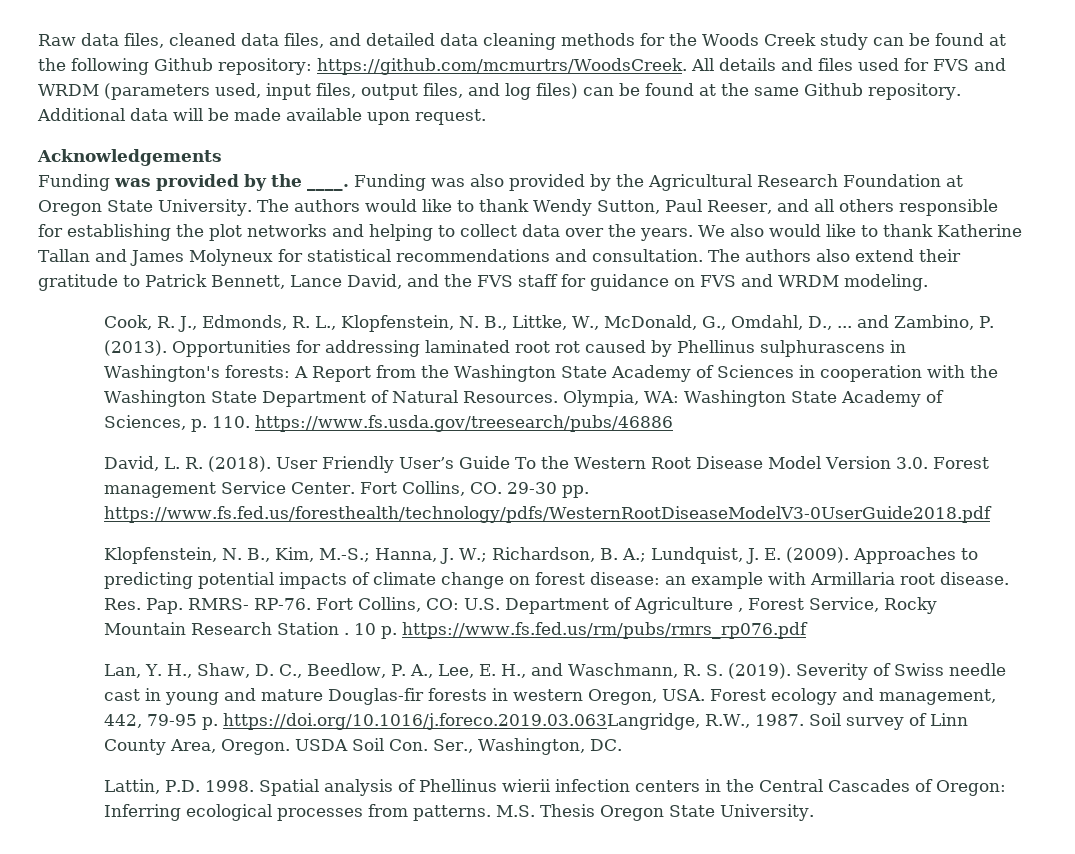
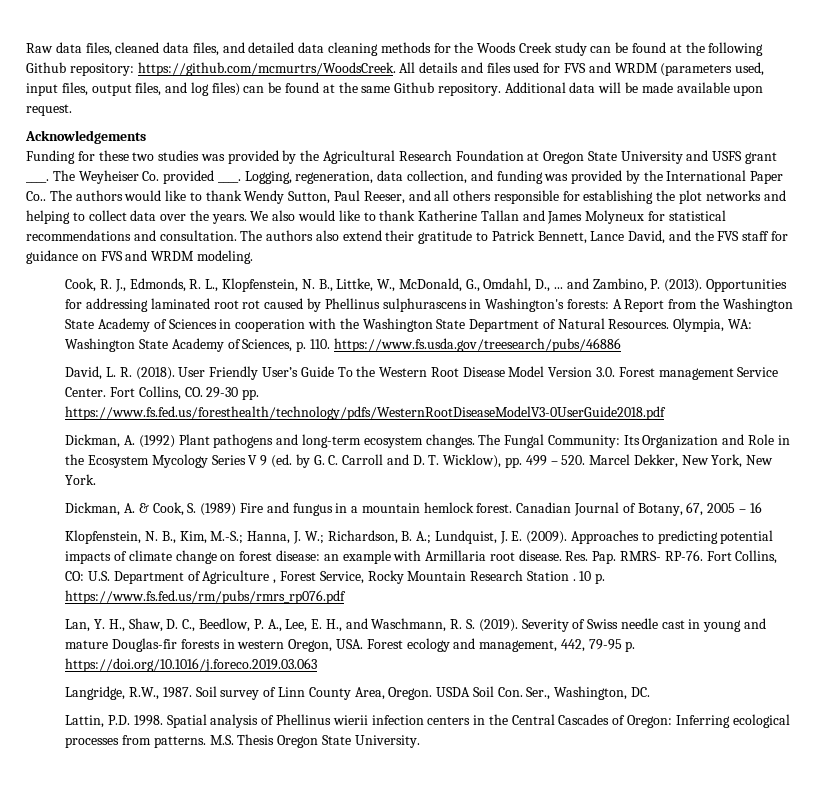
- Funding was provided by the ____. Funding was also provided by the Agricultural Research Foundation at Oregon State University.
+ Funding for these two studies was provided by the Agricultural Research Foundation at Oregon State University and USFS grant ____. The Weyheiser Co. provided ____. Logging, regeneration, data collection, and funding was provided by the International Paper Co..
+ Dickman, A. (1992) Plant pathogens and long-term ecosystem changes. The Fungal Community: Its Organization and Role in the Ecosystem Mycology Series V 9 (ed. by G. C. Carroll and D. T. Wicklow), pp. 499 – 520. Marcel Dekker, New York, New York.
+ Dickman, A. & Cook, S. (1989) Fire and fungus in a mountain hemlock forest. Canadian Journal of Botany, 67, 2005 – 16
- Severity of Swiss needle cast in young and mature Douglas-fir forests in western Oregon, USA. Forest ecology and management, 442, 79-95 p. https://doi.org/10.1016/j.foreco.2019.03.063Langridge, R.W., 1987.
+ Severity of Swiss needle cast in young and mature Douglas-fir forests in western Oregon, USA. Forest ecology and management, 442, 79-95 p. https://doi.org/10.1016/j.foreco.2019.03.063
+ Langridge, R.W., 1987.

